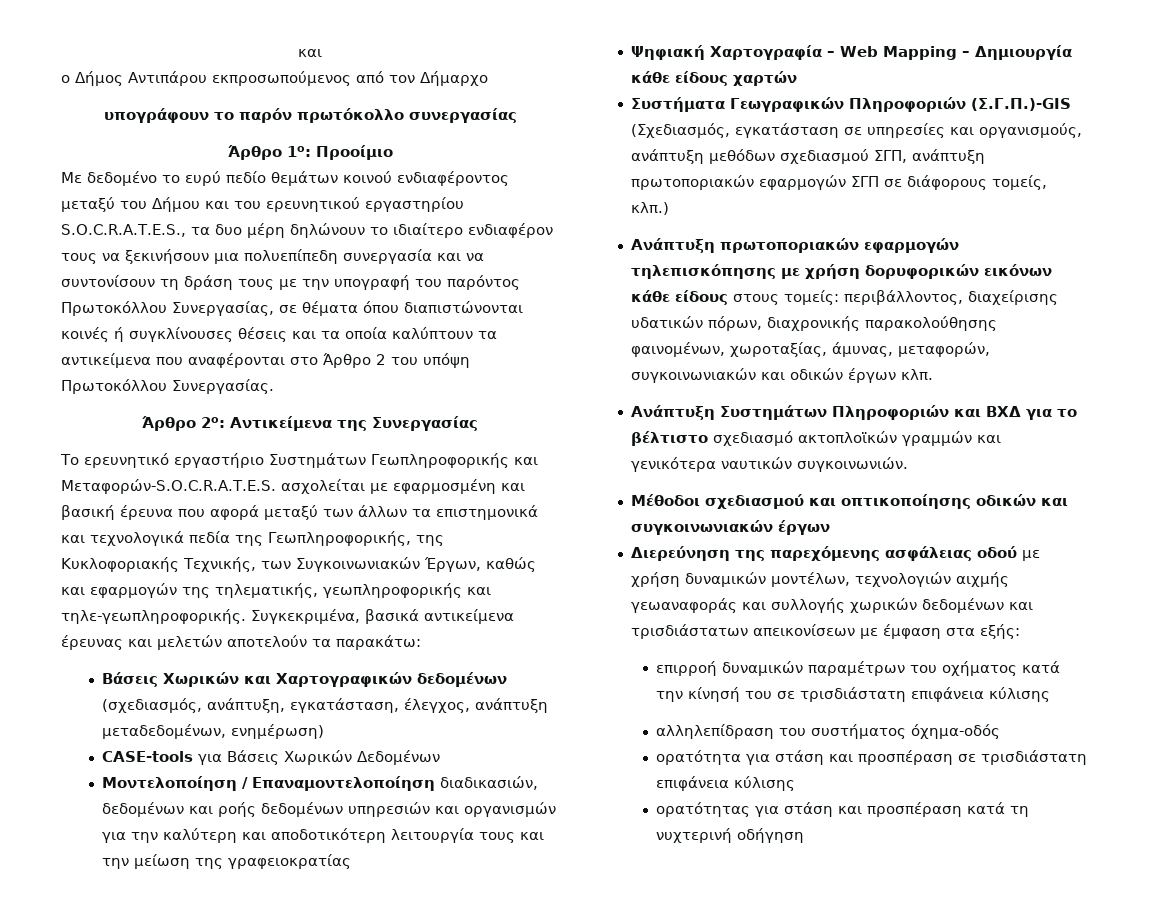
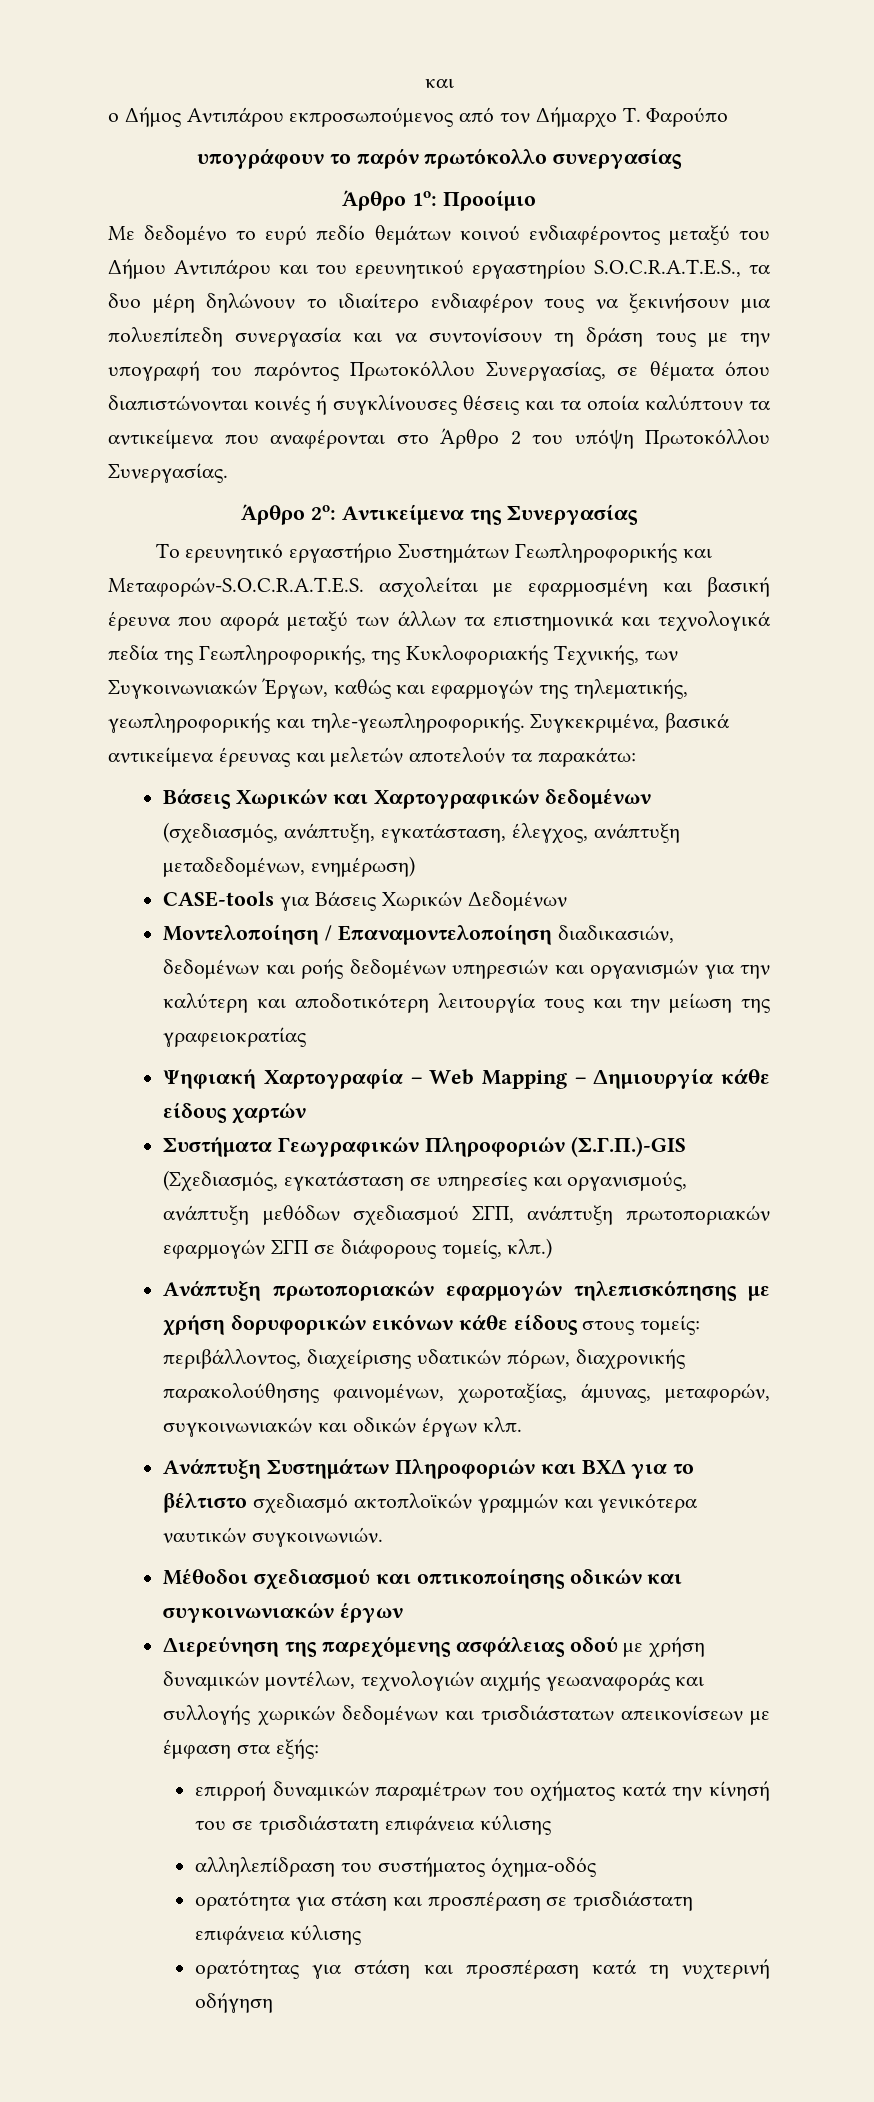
- ο Δήμος Αντιπάρου εκπροσωπούμενος από τον Δήμαρχο
+ ο Δήμος Αντιπάρου εκπροσωπούμενος από τον Δήμαρχο Τ. Φαρούπο
- Με δεδομένο το ευρύ πεδίο θεμάτων κοινού ενδιαφέροντος μεταξύ του Δήμου και του ερευνητικού εργαστηρίου S.O.C.R.A.T.E.S., τα δυο μέρη δηλώνουν το ιδιαίτερο ενδιαφέρον τους να ξεκινήσουν μια πολυεπίπεδη συνεργασία και να συντονίσουν τη δράση τους με την υπογραφή του παρόντος Πρωτοκόλλου Συνεργασίας, σε θέματα όπου διαπιστώνονται κοινές ή συγκλίνουσες θέσεις και τα οποία καλύπτουν τα αντικείμενα που αναφέρονται στο Άρθρο 2 του υπόψη Πρωτοκόλλου Συνεργασίας.
+ Με δεδομένο το ευρύ πεδίο θεμάτων κοινού ενδιαφέροντος μεταξύ του Δήμου Αντιπάρου και του ερευνητικού εργαστηρίου S.O.C.R.A.T.E.S., τα δυο μέρη δηλώνουν το ιδιαίτερο ενδιαφέρον τους να ξεκινήσουν μια πολυεπίπεδη συνεργασία και να συντονίσουν τη δράση τους με την υπογραφή του παρόντος Πρωτοκόλλου Συνεργασίας, σε θέματα όπου διαπιστώνονται κοινές ή συγκλίνουσες θέσεις και τα οποία καλύπτουν τα αντικείμενα που αναφέρονται στο Άρθρο 2 του υπόψη Πρωτοκόλλου Συνεργασίας.

